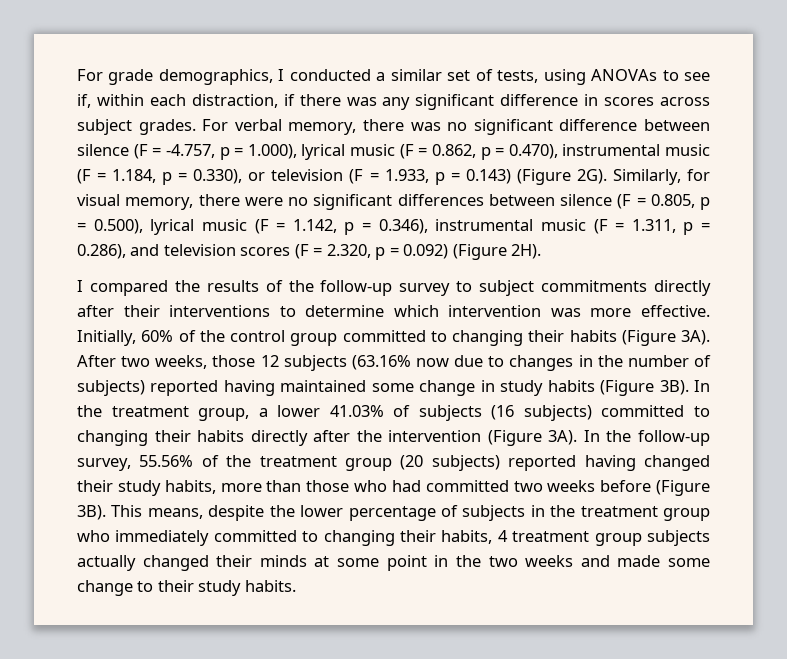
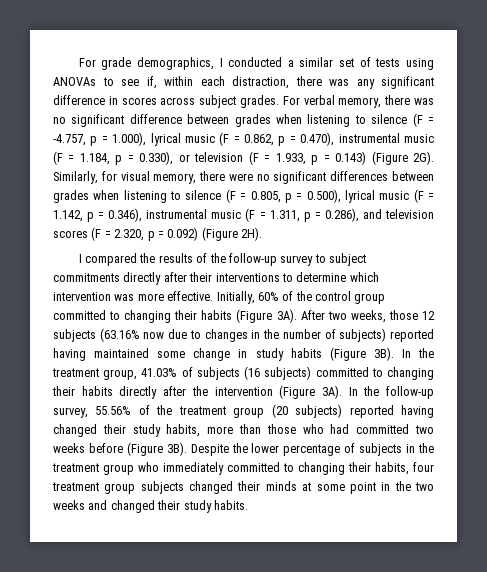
- For grade demographics, I conducted a similar set of tests, using ANOVAs to see if, within each distraction, if there was any significant difference in scores across subject grades.
+ For grade demographics, I conducted a similar set of tests using ANOVAs to see if, within each distraction, there was any significant difference in scores across subject grades.
- For verbal memory, there was no significant difference between silence (F = -4.757, p = 1.000), lyrical music (F = 0.862, p = 0.470), instrumental music (F = 1.184, p = 0.330), or television (F = 1.933, p = 0.143) (Figure 2G).
+ For verbal memory, there was no significant difference between grades when listening to silence (F = -4.757, p = 1.000), lyrical music (F = 0.862, p = 0.470), instrumental music (F = 1.184, p = 0.330), or television (F = 1.933, p = 0.143) (Figure 2G).
- Similarly, for visual memory, there were no significant differences between silence (F = 0.805, p = 0.500), lyrical music (F = 1.142, p = 0.346), instrumental music (F = 1.311, p = 0.286), and television scores (F = 2.320, p = 0.092) (Figure 2H).
+ Similarly, for visual memory, there were no significant differences between grades when listening to silence (F = 0.805, p = 0.500), lyrical music (F = 1.142, p = 0.346), instrumental music (F = 1.311, p = 0.286), and television scores (F = 2.320, p = 0.092) (Figure 2H).
- In the treatment group, a lower 41.03% of subjects (16 subjects) committed to changing their habits directly after the intervention (Figure 3A).
+ In the treatment group, 41.03% of subjects (16 subjects) committed to changing their habits directly after the intervention (Figure 3A).
- This means, despite the lower percentage of subjects in the treatment group who immediately committed to changing their habits, 4 treatment group subjects actually changed their minds at some point in the two weeks and made some change to their study habits.
+ Despite the lower percentage of subjects in the treatment group who immediately committed to changing their habits, four treatment group subjects changed their minds at some point in the two weeks and changed their study habits.

